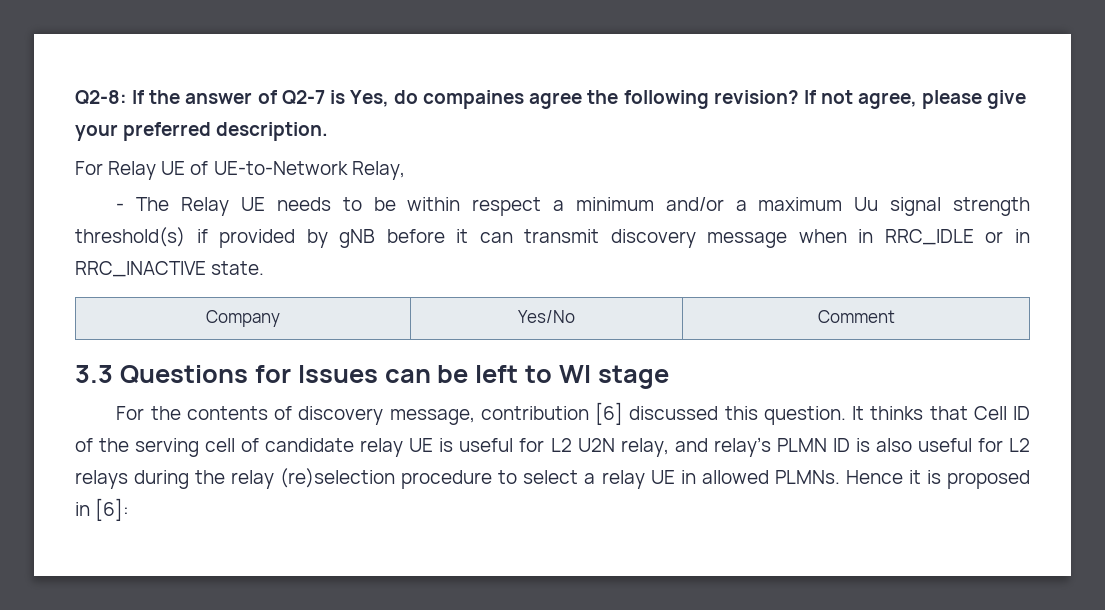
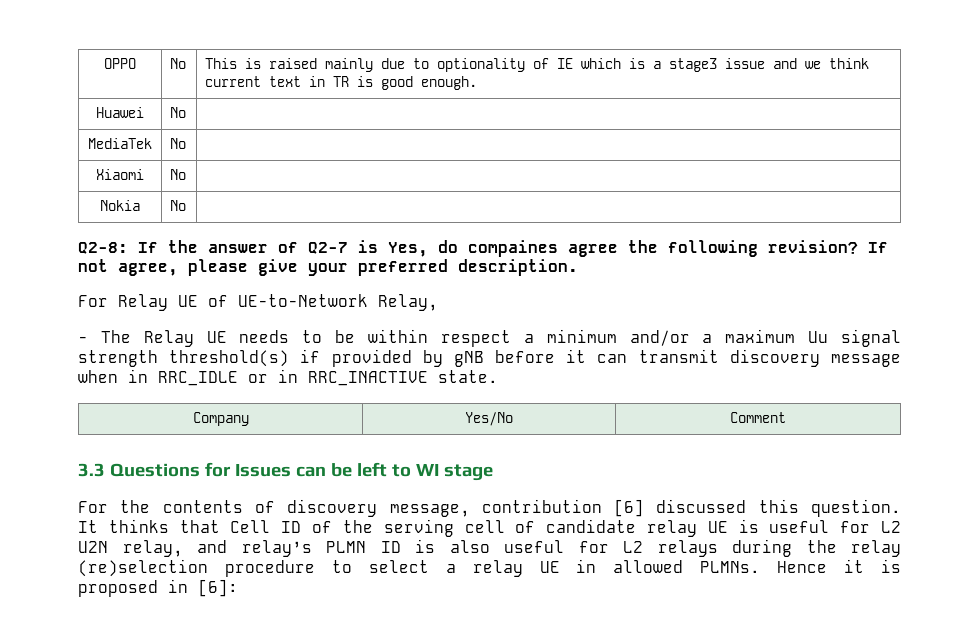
+ OPPO | No | This is raised mainly due to optionality of IE which is a stage3 issue and we think current text in TR is good enough.
+ Huawei | No |
+ MediaTek | No |
+ Xiaomi | No |
+ Nokia | No |

